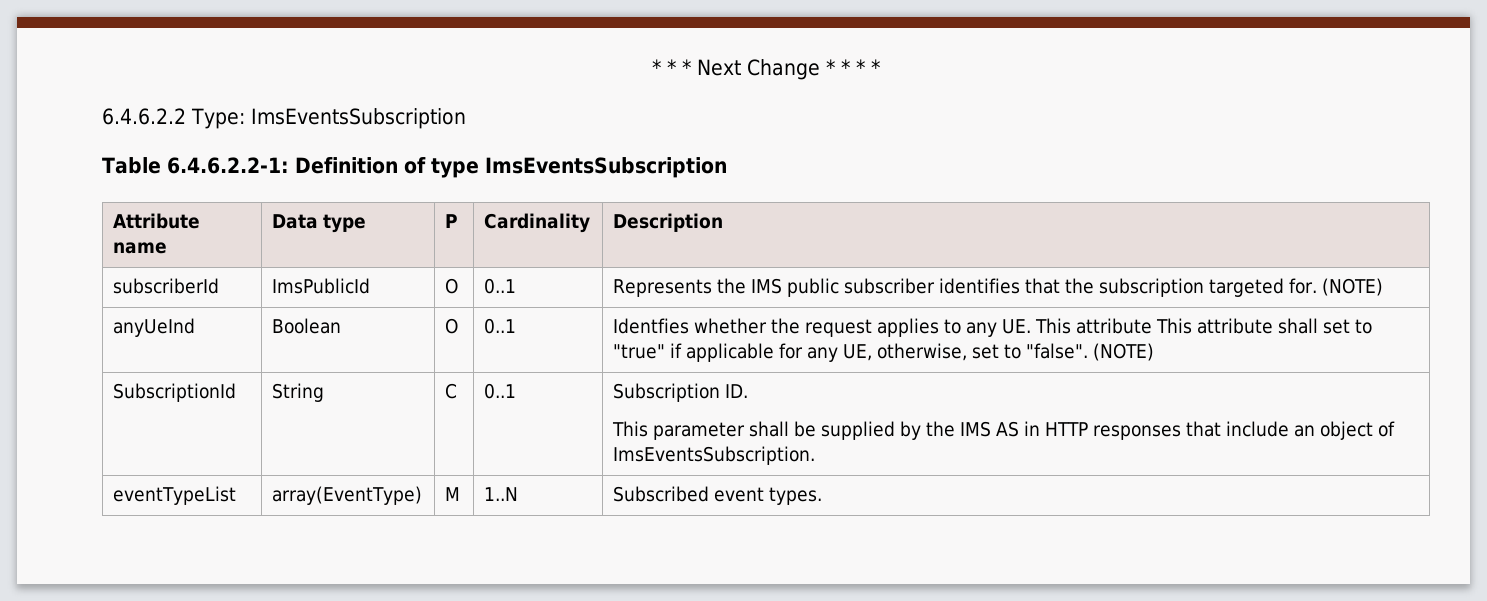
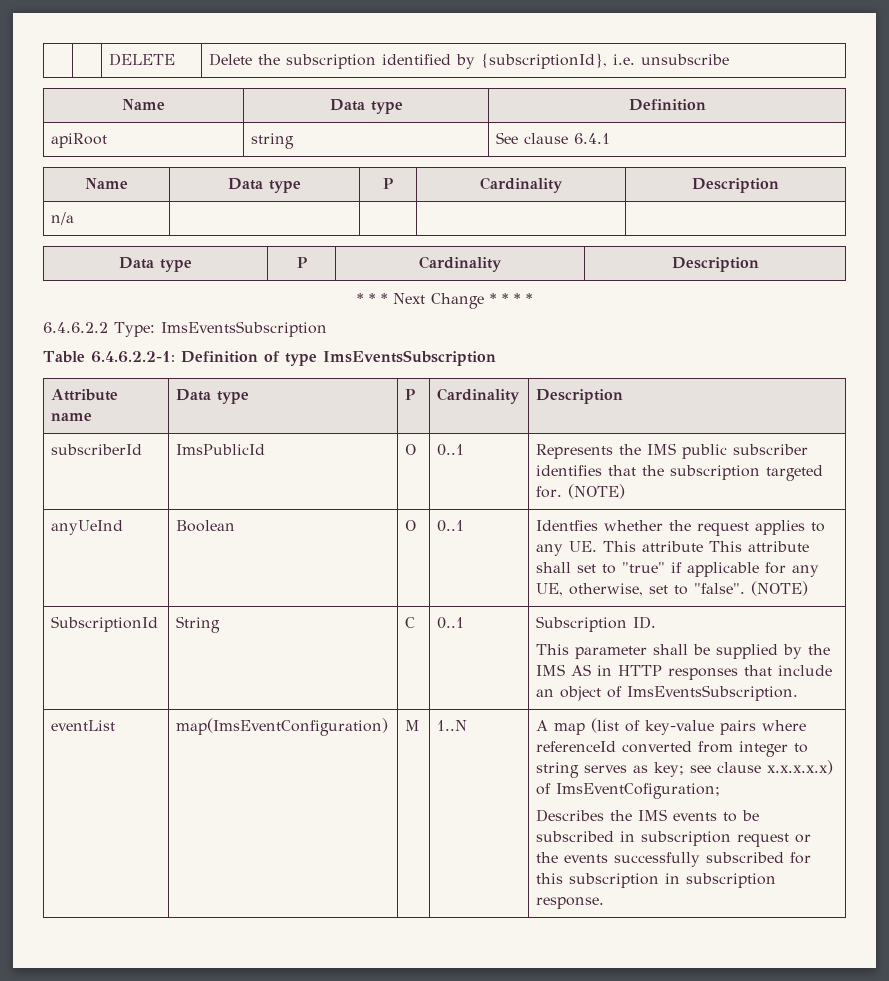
+ | | DELETE | Delete the subscription identified by {subscriptionId}, i.e. unsubscribe
+ Name | Data type | Definition
+ apiRoot | string | See clause 6.4.1
+ Name | Data type | P | Cardinality | Description
+ n/a | | | |
+ Data type | P | Cardinality | Description
- eventTypeList | array(EventType)
+ eventList | map(ImsEventConfiguration)
- Subscribed event types.
+ A map (list of key-value pairs where referenceId converted from integer to string serves as key; see clause x.x.x.x.x) of ImsEventCofiguration;
+ Describes the IMS events to be subscribed in subscription request or the events successfully subscribed for this subscription in subscription response.

